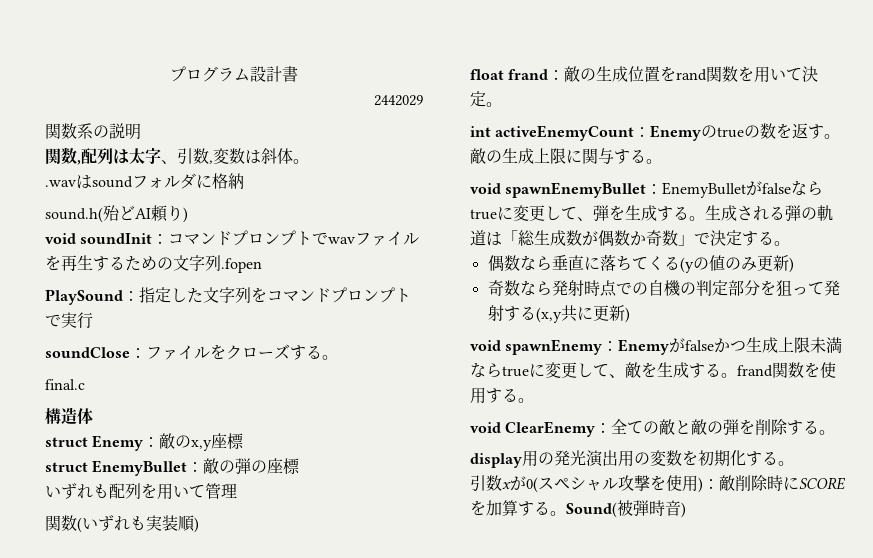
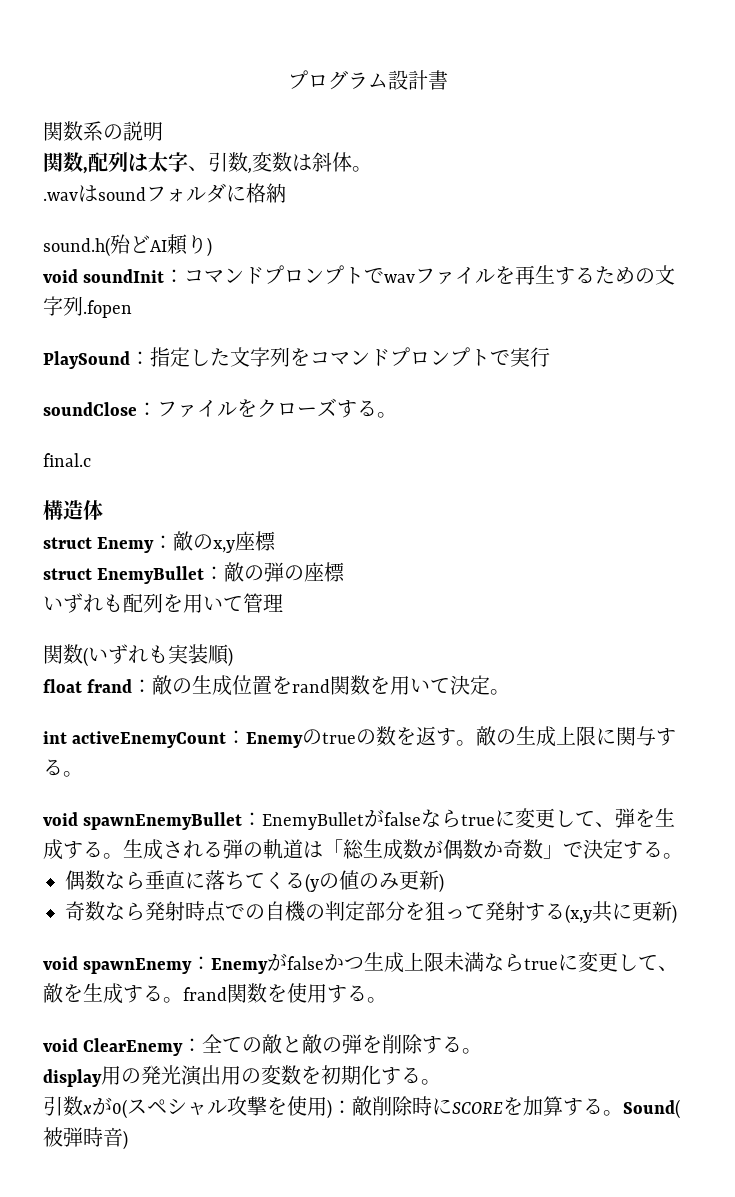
- 2442029

